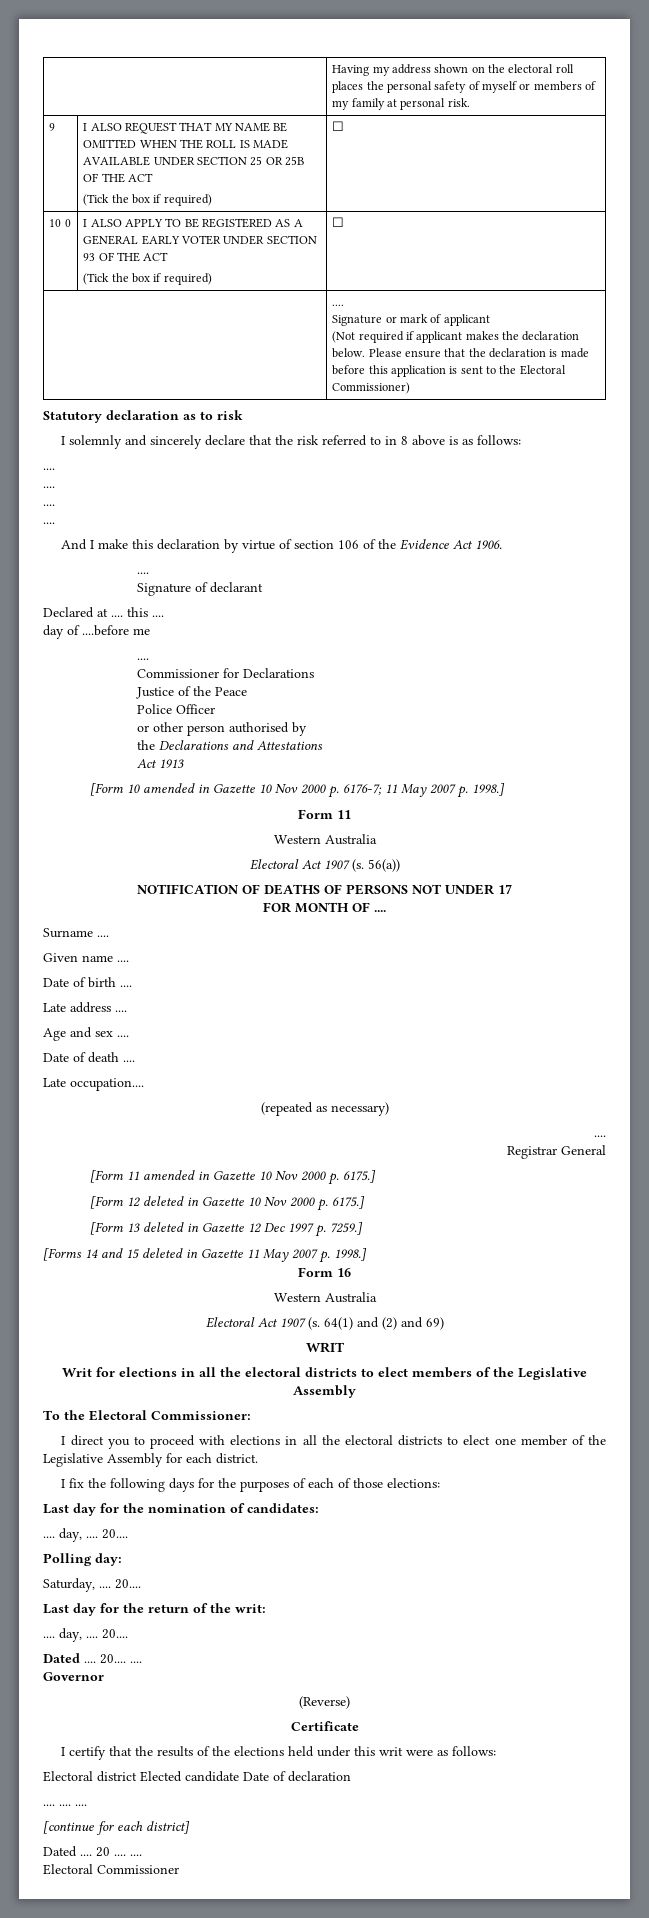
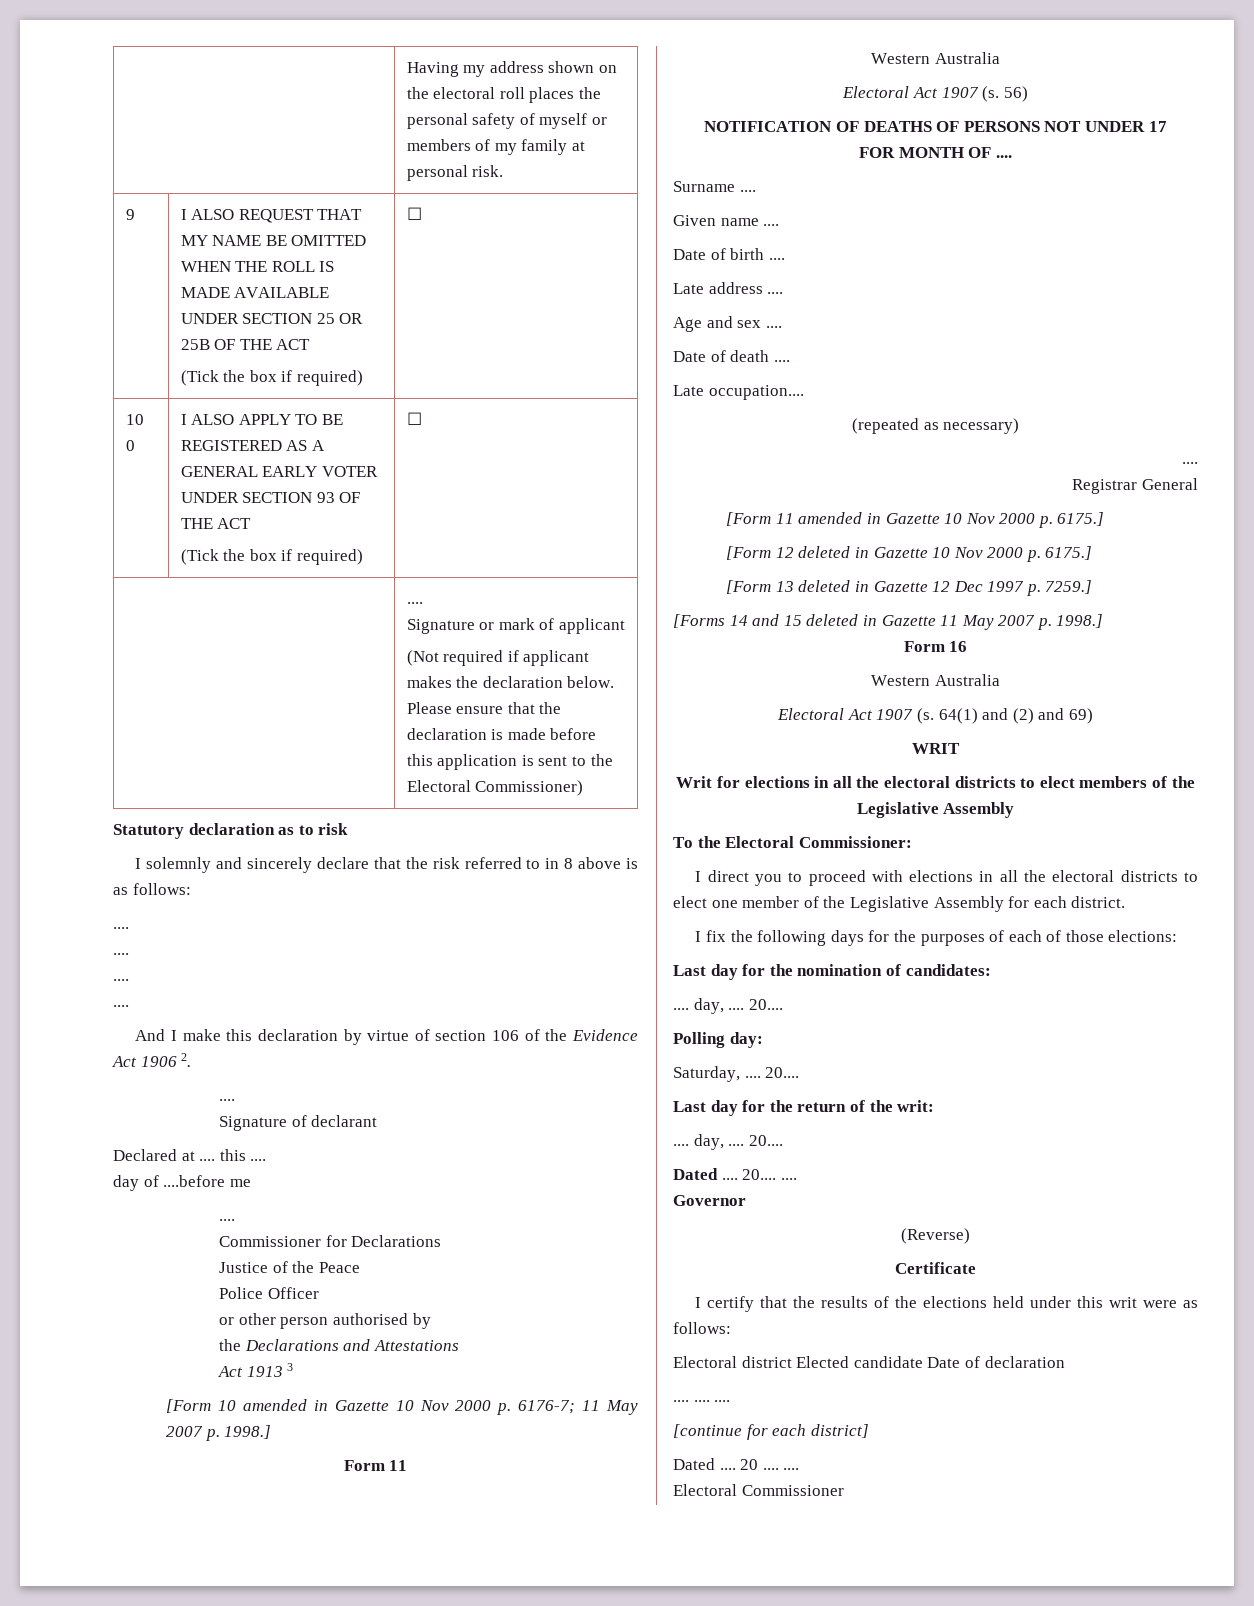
- And I make this declaration by virtue of section 106 of the Evidence Act 1906.
+ And I make this declaration by virtue of section 106 of the Evidence Act 1906 2.
- Act 1913
+ Act 1913 3
- 56(a))
+ 56)

